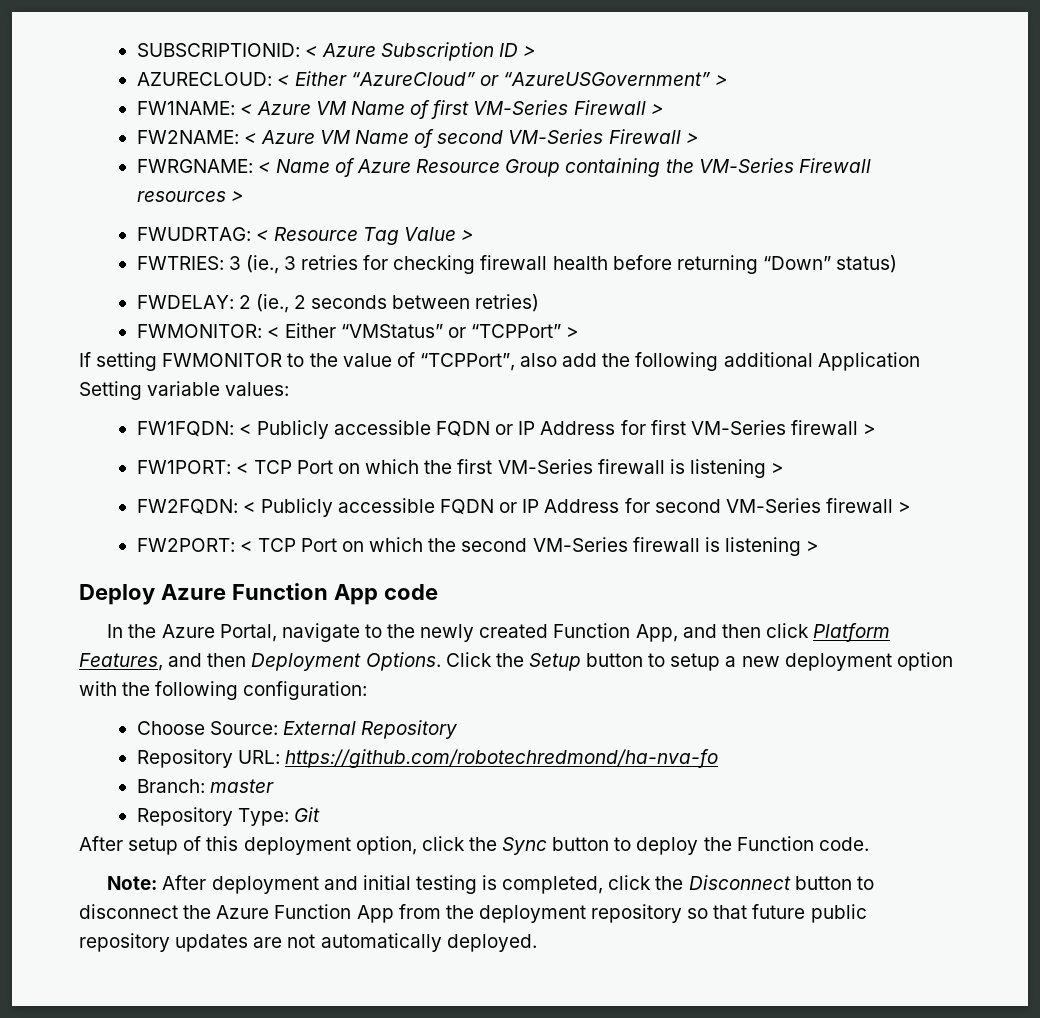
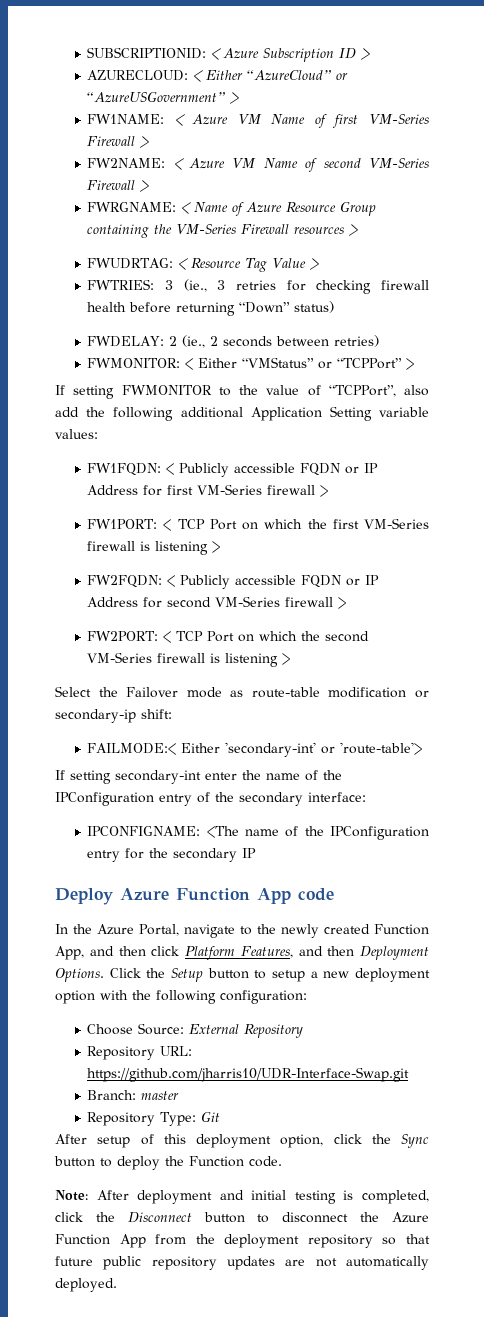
+ Select the Failover mode as route-table modification or secondary-ip shift:
+ FAILMODE:< Either 'secondary-int' or 'route-table'>
+ If setting secondary-int enter the name of the IPConfiguration entry of the secondary interface:
+ IPCONFIGNAME: <The name of the IPConfiguration entry for the secondary IP
- Repository URL: https://github.com/robotechredmond/ha-nva-fo
+ Repository URL: https://github.com/jharris10/UDR-Interface-Swap.git

